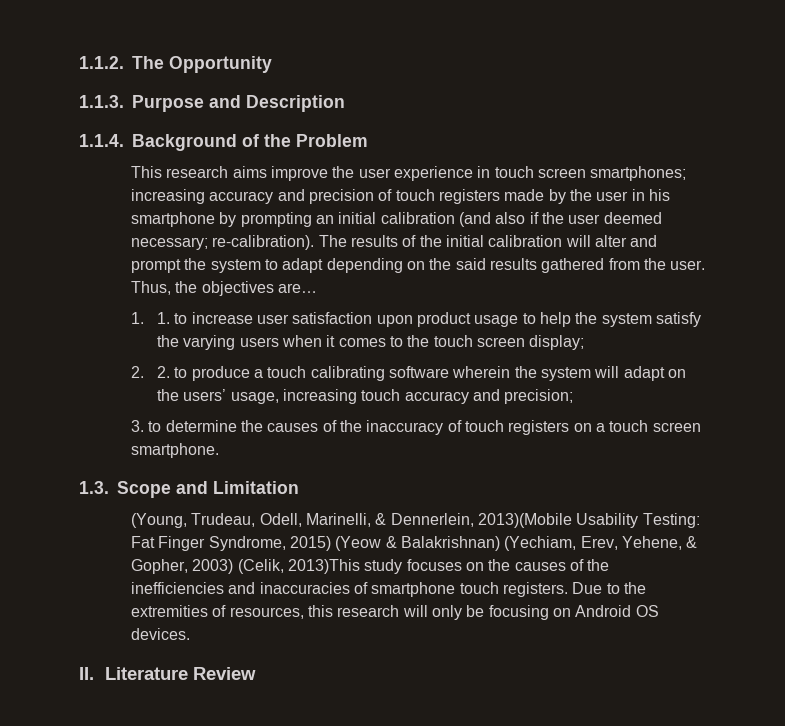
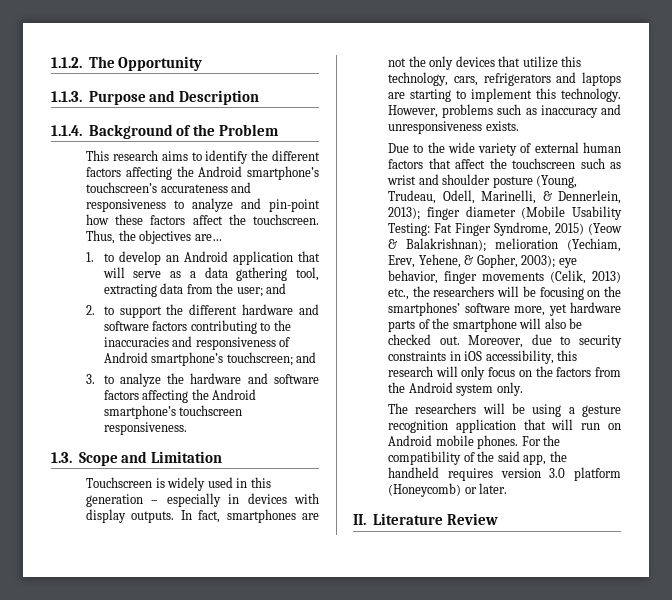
- This research aims improve the user experience in touch screen smartphones; increasing accuracy and precision of touch registers made by the user in his smartphone by prompting an initial calibration (and also if the user deemed necessary; re-calibration). The results of the initial calibration will alter and prompt the system to adapt depending on the said results gathered from the user.
+ This research aims to identify the different factors affecting the Android smartphone’s touchscreen’s accurateness and responsiveness to analyze and pin-point how these factors affect the touchscreen.
- 1. 1. to increase user satisfaction upon product usage to help the system satisfy the varying users when it comes to the touch screen display;
- 2. 2. to produce a touch calibrating software wherein the system will adapt on the users’ usage, increasing touch accuracy and precision;
- 3. to determine the causes of the inaccuracy of touch registers on a touch screen smartphone.
+ 1. to develop an Android application that will serve as a data gathering tool, extracting data from the user; and
+ 2. to support the different hardware and software factors contributing to the inaccuracies and responsiveness of Android smartphone’s touchscreen; and
+ 3. to analyze the hardware and software factors affecting the Android smartphone’s touchscreen responsiveness.
  1.3. Scope and Limitation
- (Young, Trudeau, Odell, Marinelli, & Dennerlein, 2013)(Mobile Usability Testing: Fat Finger Syndrome, 2015) (Yeow & Balakrishnan) (Yechiam, Erev, Yehene, & Gopher, 2003) (Celik, 2013)This study focuses on the causes of the inefficiencies and inaccuracies of smartphone touch registers. Due to the extremities of resources, this research will only be focusing on Android OS devices.
+ Touchscreen is widely used in this generation – especially in devices with display outputs. In fact, smartphones are not the only devices that utilize this technology, cars, refrigerators and laptops are starting to implement this technology. However, problems such as inaccuracy and unresponsiveness exists.
+ Due to the wide variety of external human factors that affect the touchscreen such as wrist and shoulder posture (Young, Trudeau, Odell, Marinelli, & Dennerlein, 2013); finger diameter (Mobile Usability Testing: Fat Finger Syndrome, 2015) (Yeow & Balakrishnan); melioration (Yechiam, Erev, Yehene, & Gopher, 2003); eye behavior, finger movements (Celik, 2013) etc., the researchers will be focusing on the smartphones’ software more, yet hardware parts of the smartphone will also be checked out. Moreover, due to security constraints in iOS accessibility, this research will only focus on the factors from the Android system only.
+ The researchers will be using a gesture recognition application that will run on Android mobile phones. For the compatibility of the said app, the handheld requires version 3.0 platform (Honeycomb) or later.

